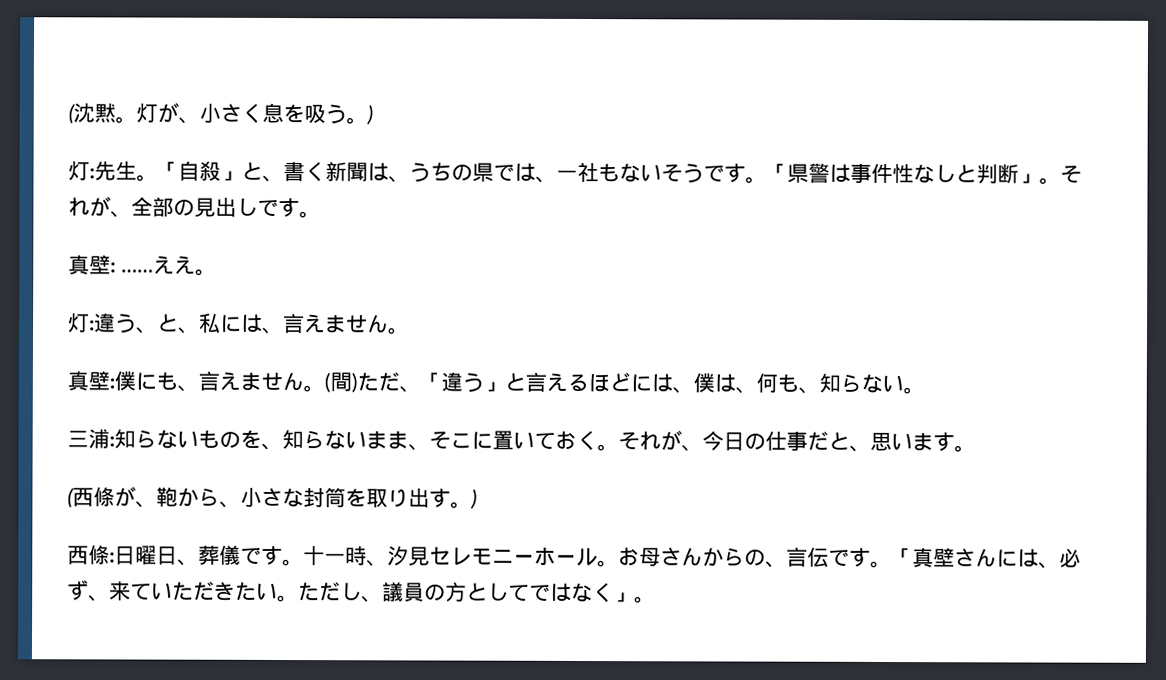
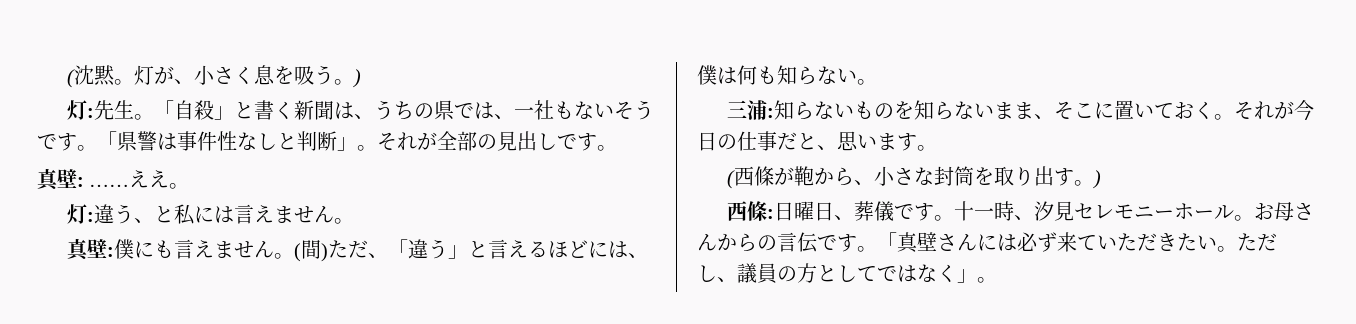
- 「自殺」と、書く新聞は、うちの県では、一社もないそうです。
+ 「自殺」と書く新聞は、うちの県では、一社もないそうです。
- それが、全部の見出しです。
+ それが全部の見出しです。
- 灯:違う、と、私には、言えません。
+ 灯:違う、と私には言えません。
- 真壁:僕にも、言えません。
+ 真壁:僕にも言えません。
- (間)ただ、「違う」と言えるほどには、僕は、何も、知らない。
+ (間)ただ、「違う」と言えるほどには、僕は何も知らない。
- 三浦:知らないものを、知らないまま、そこに置いておく。
+ 三浦:知らないものを知らないまま、そこに置いておく。
- それが、今日の仕事だと、思います。
+ それが今日の仕事だと、思います。
- (西條が、鞄から、小さな封筒を取り出す。)
+ (西條が鞄から、小さな封筒を取り出す。)
- お母さんからの、言伝です。
+ お母さんからの言伝です。
- 「真壁さんには、必ず、来ていただきたい。
+ 「真壁さんには必ず来ていただきたい。

